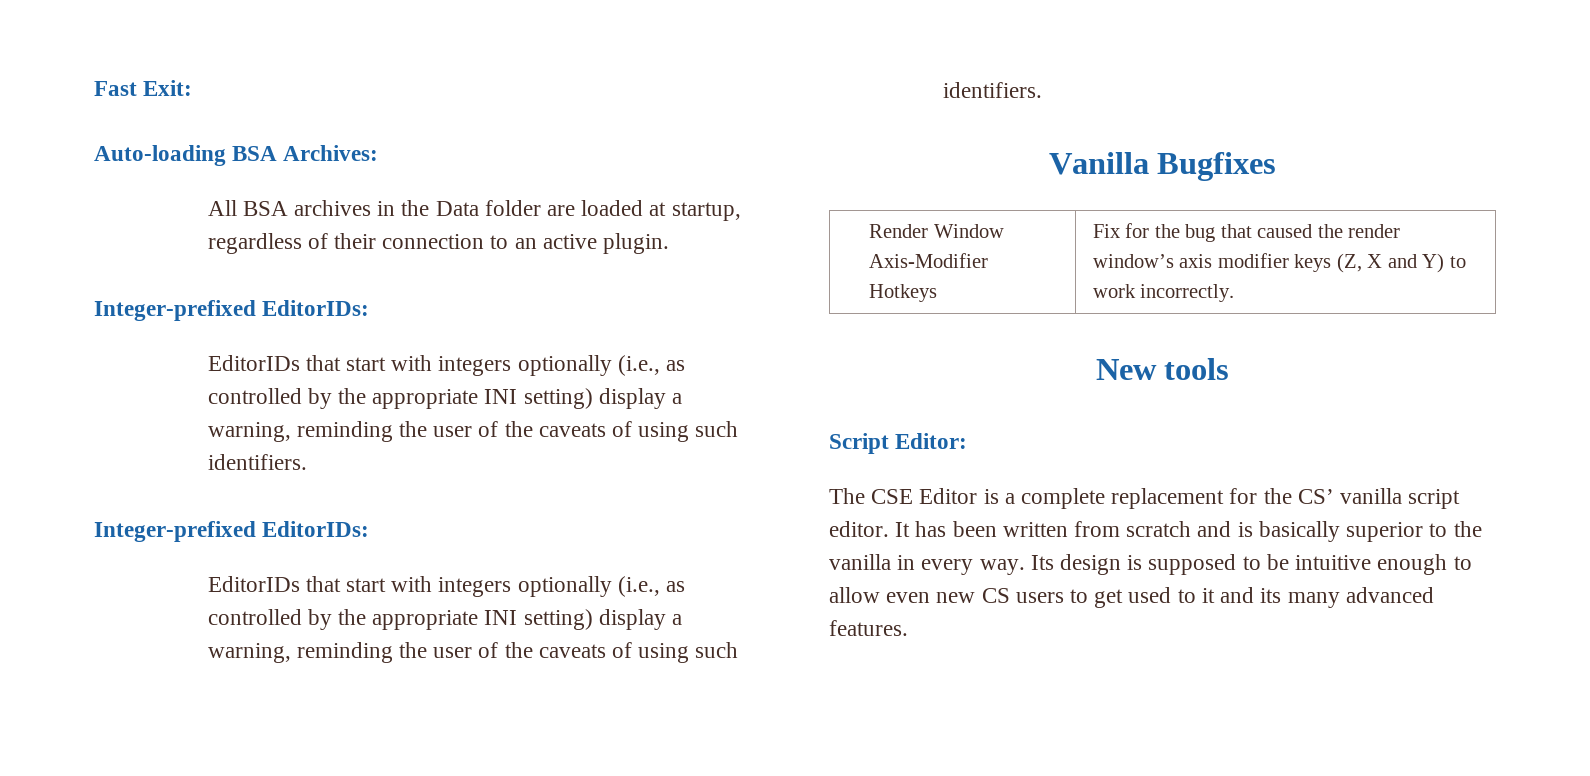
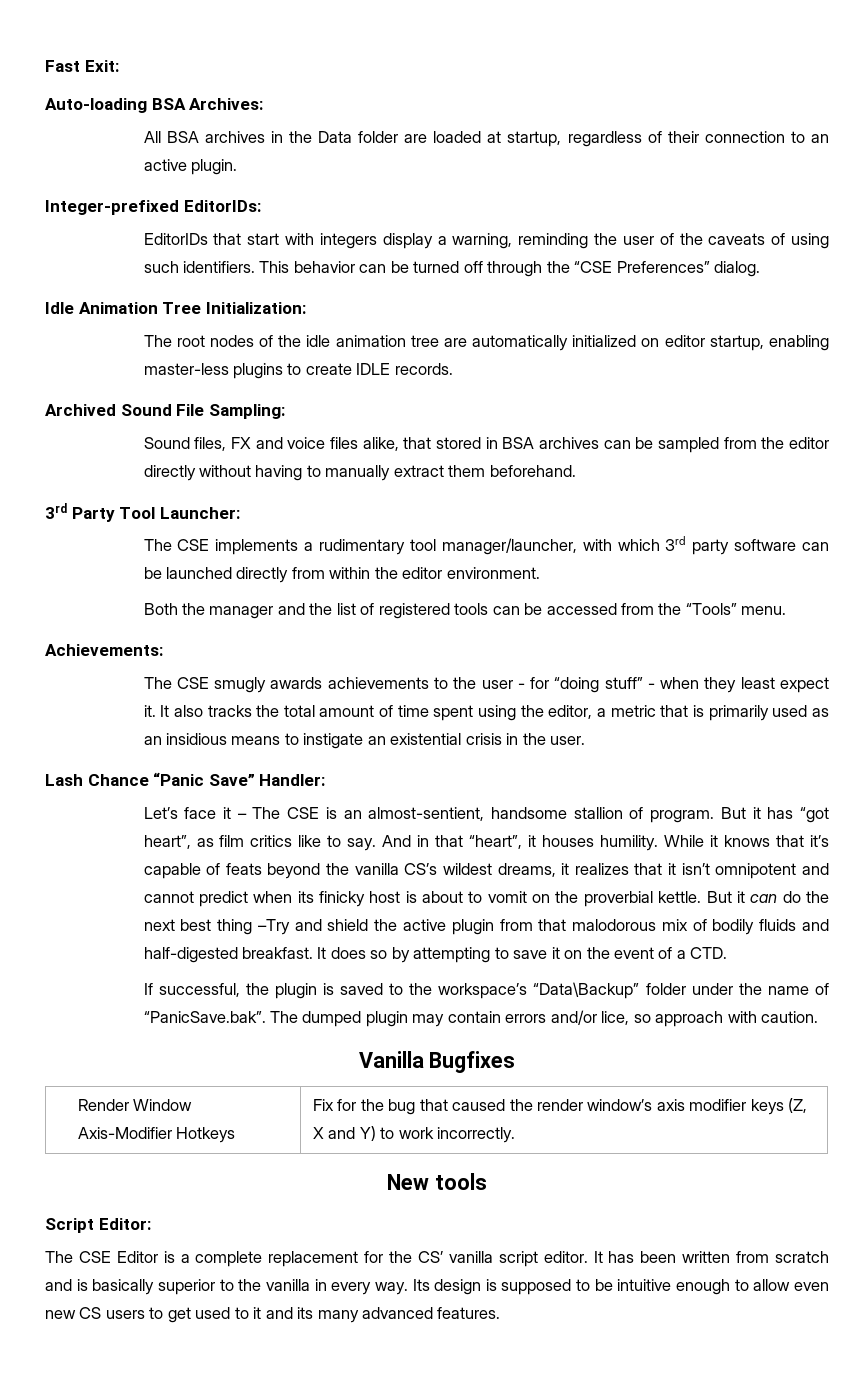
  All BSA archives in the Data folder are loaded at startup, regardless of their connection to an active plugin.
  Integer-prefixed EditorIDs:
- EditorIDs that start with integers optionally (i.e., as controlled by the appropriate INI setting) display a warning, reminding the user of the caveats of using such identifiers.
- Integer-prefixed EditorIDs:
- EditorIDs that start with integers optionally (i.e., as controlled by the appropriate INI setting) display a warning, reminding the user of the caveats of using such identifiers.
+ EditorIDs that start with integers display a warning, reminding the user of the caveats of using such identifiers. This behavior can be turned off through the “CSE Preferences” dialog.
+ Idle Animation Tree Initialization:
+ The root nodes of the idle animation tree are automatically initialized on editor startup, enabling master-less plugins to create IDLE records.
+ Archived Sound File Sampling:
+ Sound files, FX and voice files alike, that stored in BSA archives can be sampled from the editor directly without having to manually extract them beforehand.
+ 3rd Party Tool Launcher:
+ The CSE implements a rudimentary tool manager/launcher, with which 3rd party software can be launched directly from within the editor environment.
+ Both the manager and the list of registered tools can be accessed from the “Tools” menu.
+ Achievements:
+ The CSE smugly awards achievements to the user - for “doing stuff” - when they least expect it. It also tracks the total amount of time spent using the editor, a metric that is primarily used as an insidious means to instigate an existential crisis in the user.
+ Lash Chance “Panic Save” Handler:
+ Let’s face it – The CSE is an almost-sentient, handsome stallion of program. But it has “got heart”, as film critics like to say. And in that “heart”, it houses humility. While it knows that it’s capable of feats beyond the vanilla CS’s wildest dreams, it realizes that it isn’t omnipotent and cannot predict when its finicky host is about to vomit on the proverbial kettle. But it can do the next best thing –Try and shield the active plugin from that malodorous mix of bodily fluids and half-digested breakfast. It does so by attempting to save it on the event of a CTD.
+ If successful, the plugin is saved to the workspace’s “Data\Backup” folder under the name of “PanicSave.bak”. The dumped plugin may contain errors and/or lice, so approach with caution.

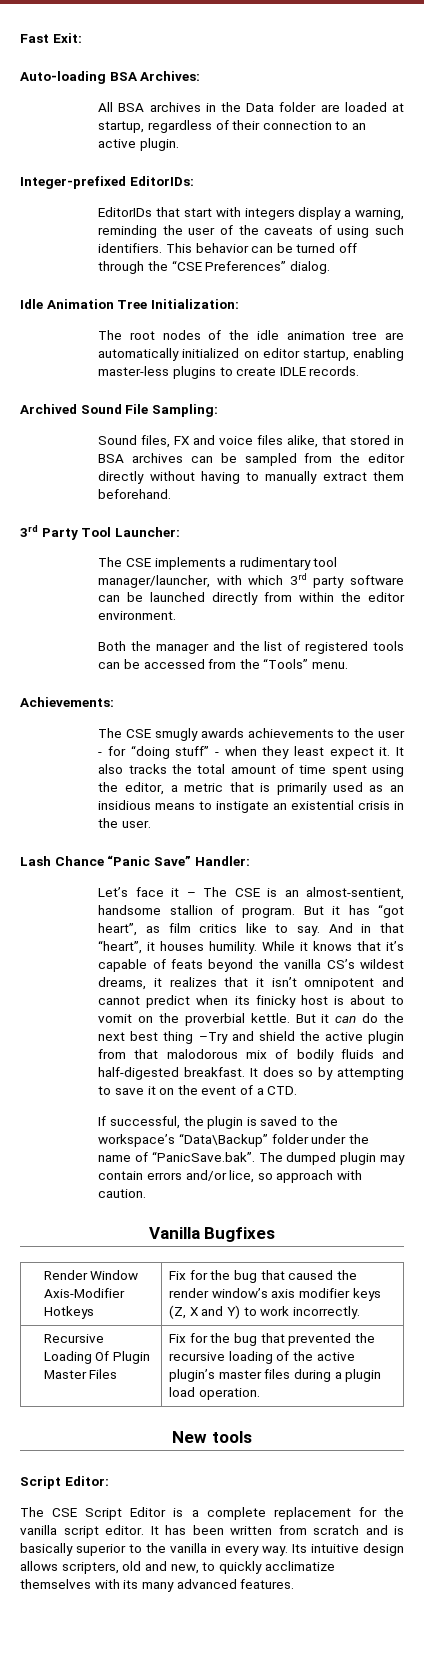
+ Recursive Loading Of Plugin Master Files | Fix for the bug that prevented the recursive loading of the active plugin’s master files during a plugin load operation.
- The CSE Editor is a complete replacement for the CS’ vanilla script editor.
+ The CSE Script Editor is a complete replacement for the vanilla script editor.
- Its design is supposed to be intuitive enough to allow even new CS users to get used to it and its many advanced features.
+ Its intuitive design allows scripters, old and new, to quickly acclimatize themselves with its many advanced features.

